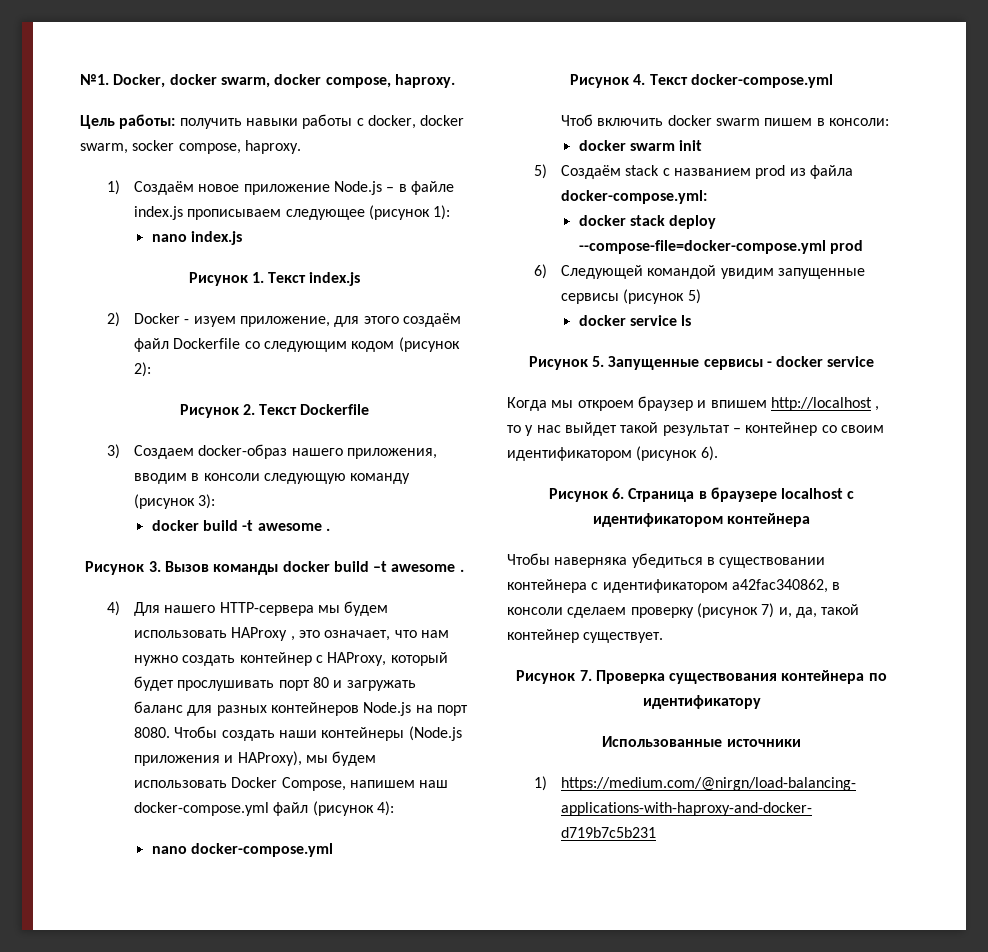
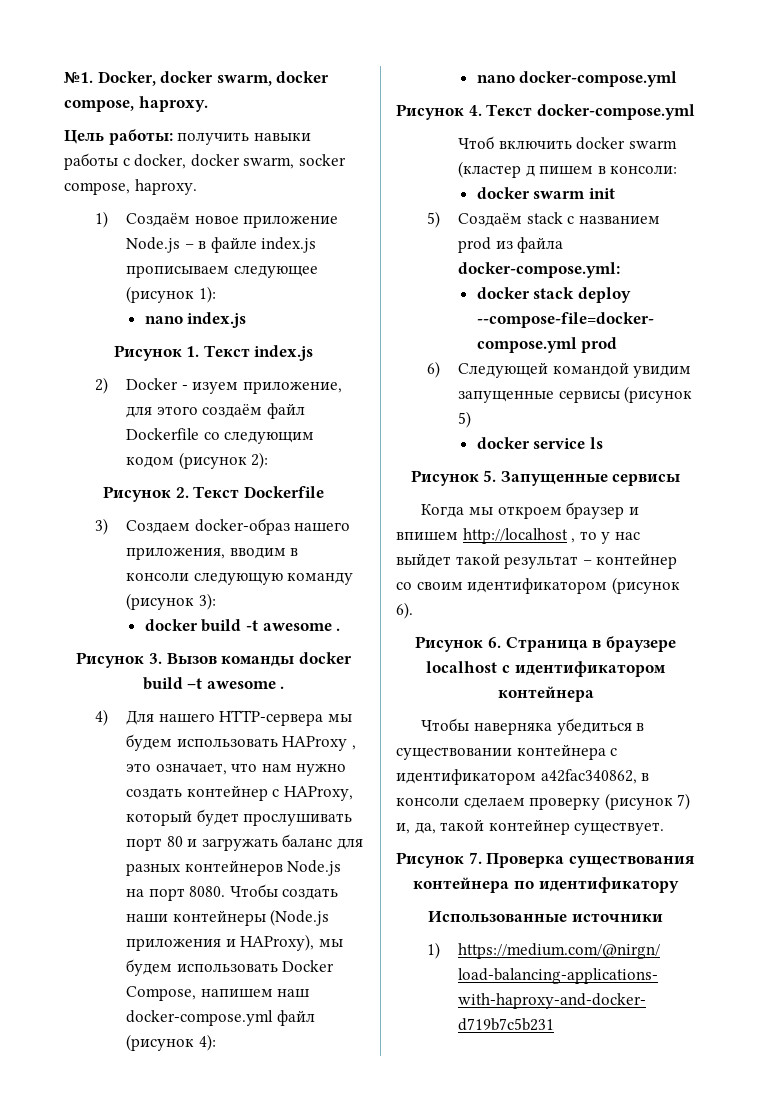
- Чтоб включить docker swarm пишем в консоли:
+ Чтоб включить docker swarm (кластер д пишем в консоли:
- Рисунок 5. Запущенные сервисы - docker service
+ Рисунок 5. Запущенные сервисы

